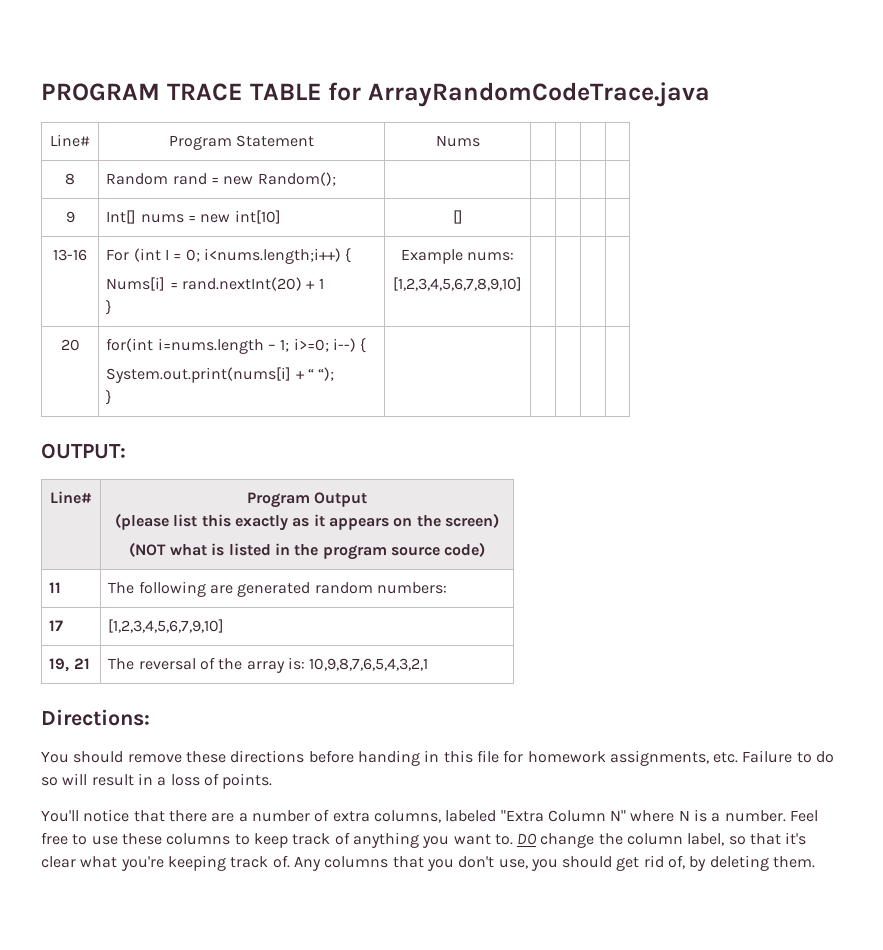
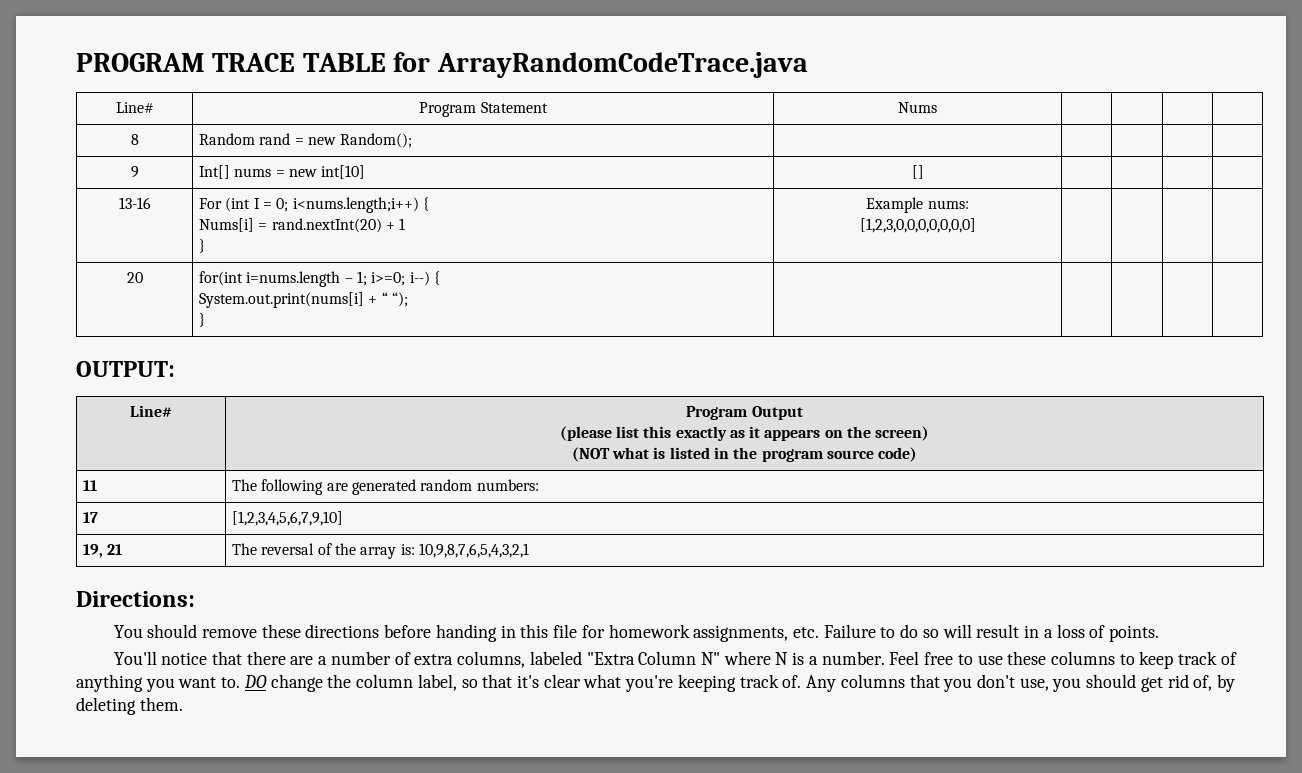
  13-16 | For (int I = 0; i<nums.length;i++) {
  Nums[i] = rand.nextInt(20) + 1
  } | Example nums:
- [1,2,3,4,5,6,7,8,9,10] | | | |
+ [1,2,3,0,0,0,0,0,0,0] | | | |

